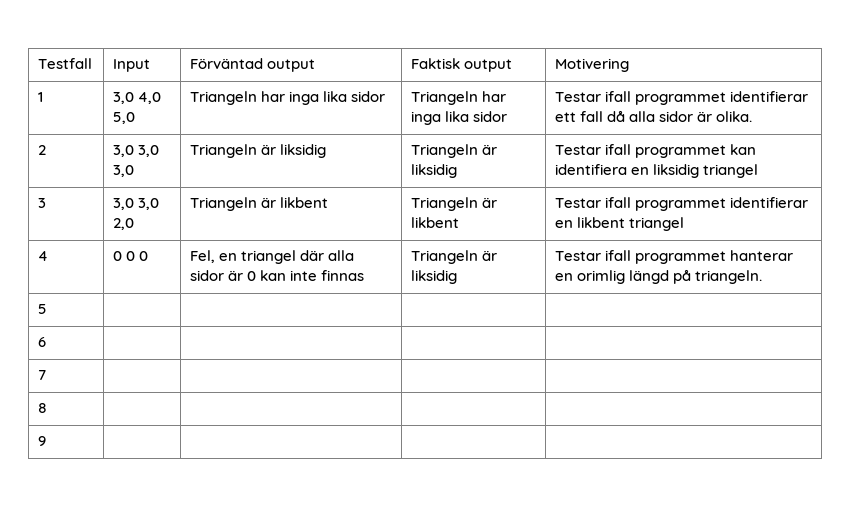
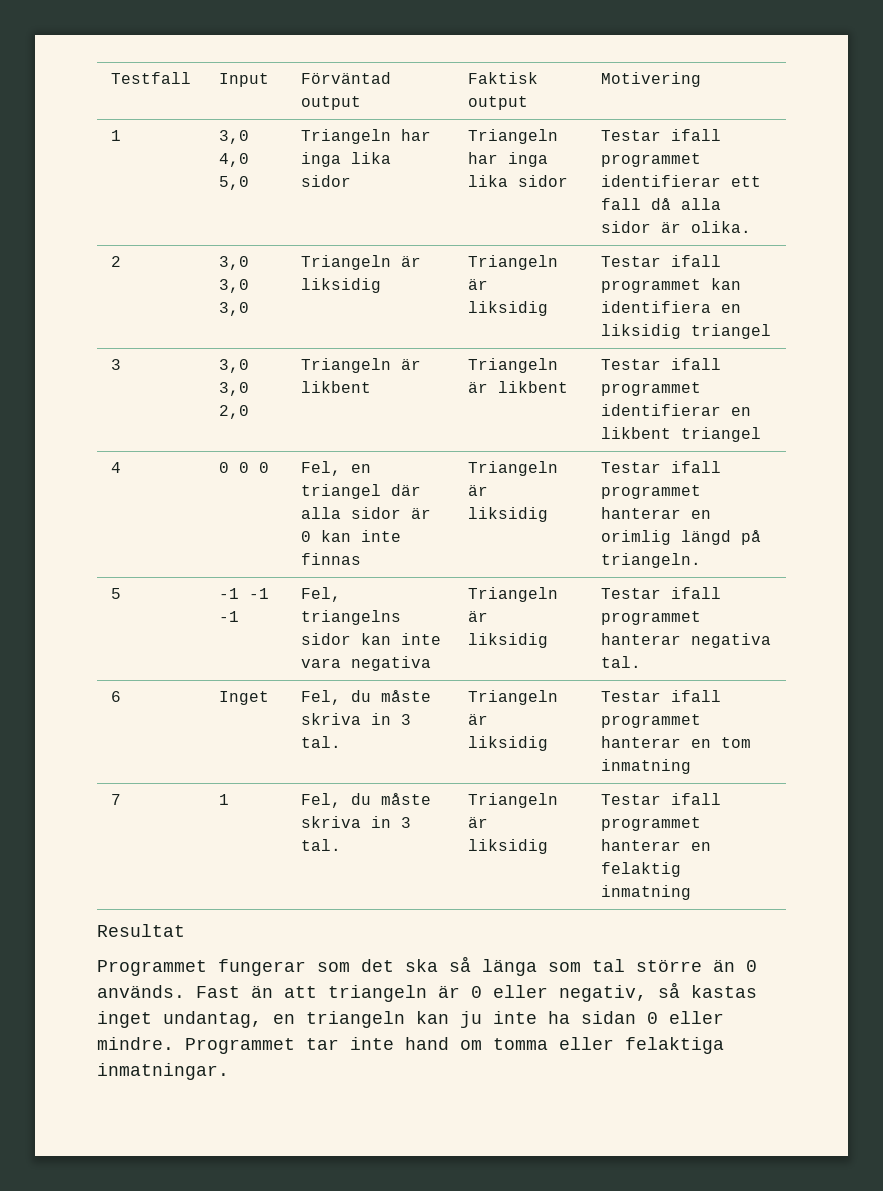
- 5 | | | |
- 6 | | | |
- 7 | | | |
- 8 | | | |
- 9 | | | |
+ 5 | -1 -1 -1 | Fel, triangelns sidor kan inte vara negativa | Triangeln är liksidig | Testar ifall programmet hanterar negativa tal.
+ 6 | Inget | Fel, du måste skriva in 3 tal. | Triangeln är liksidig | Testar ifall programmet hanterar en tom inmatning
+ 7 | 1 | Fel, du måste skriva in 3 tal. | Triangeln är liksidig | Testar ifall programmet hanterar en felaktig inmatning
+ Resultat
+ Programmet fungerar som det ska så länga som tal större än 0 används. Fast än att triangeln är 0 eller negativ, så kastas inget undantag, en triangeln kan ju inte ha sidan 0 eller mindre. Programmet tar inte hand om tomma eller felaktiga inmatningar.

